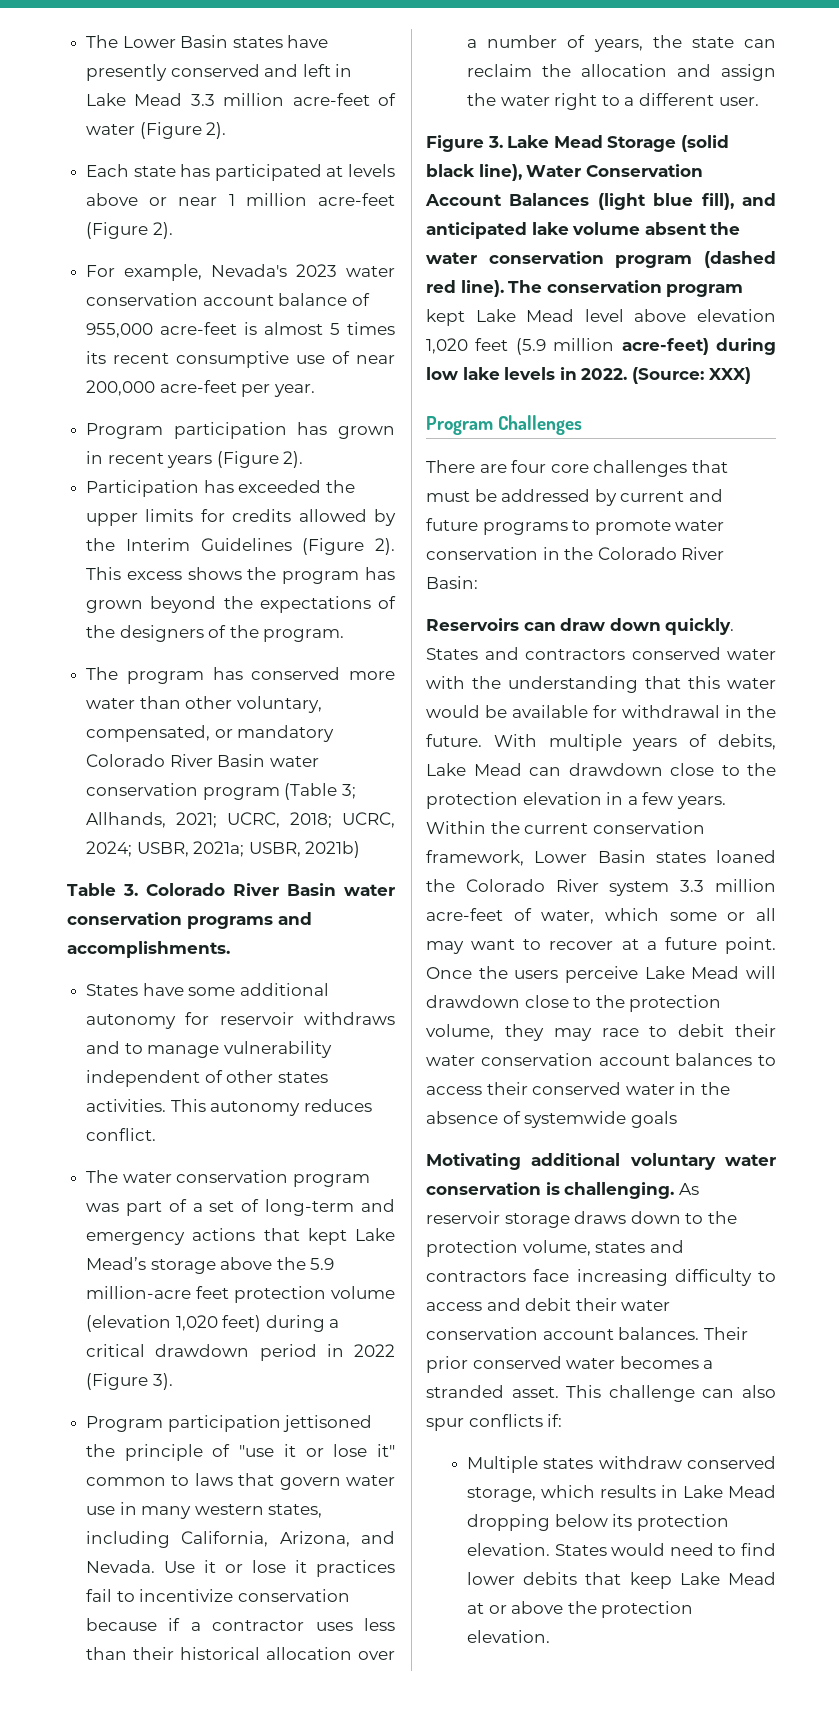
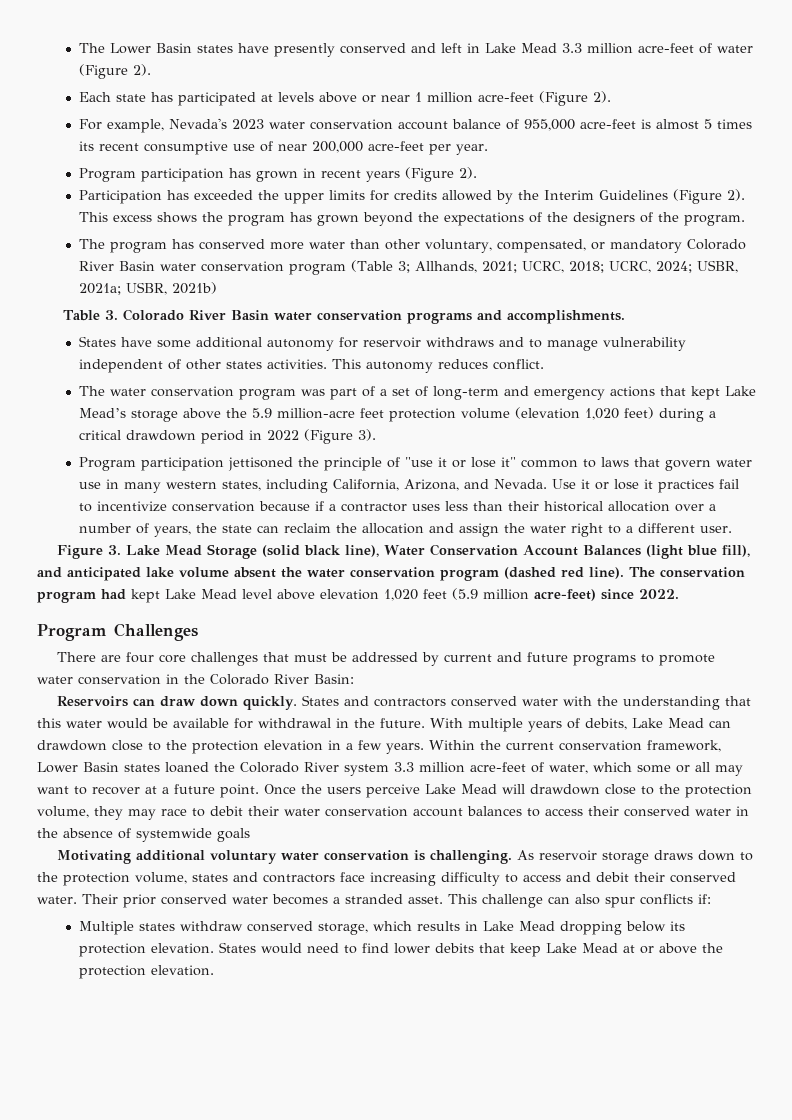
- The conservation program kept Lake Mead level above elevation 1,020 feet (5.9 million acre-feet) during low lake levels in 2022. (Source: XXX)
+ The conservation program had kept Lake Mead level above elevation 1,020 feet (5.9 million acre-feet) since 2022.
- As reservoir storage draws down to the protection volume, states and contractors face increasing difficulty to access and debit their water conservation account balances.
+ As reservoir storage draws down to the protection volume, states and contractors face increasing difficulty to access and debit their conserved water.

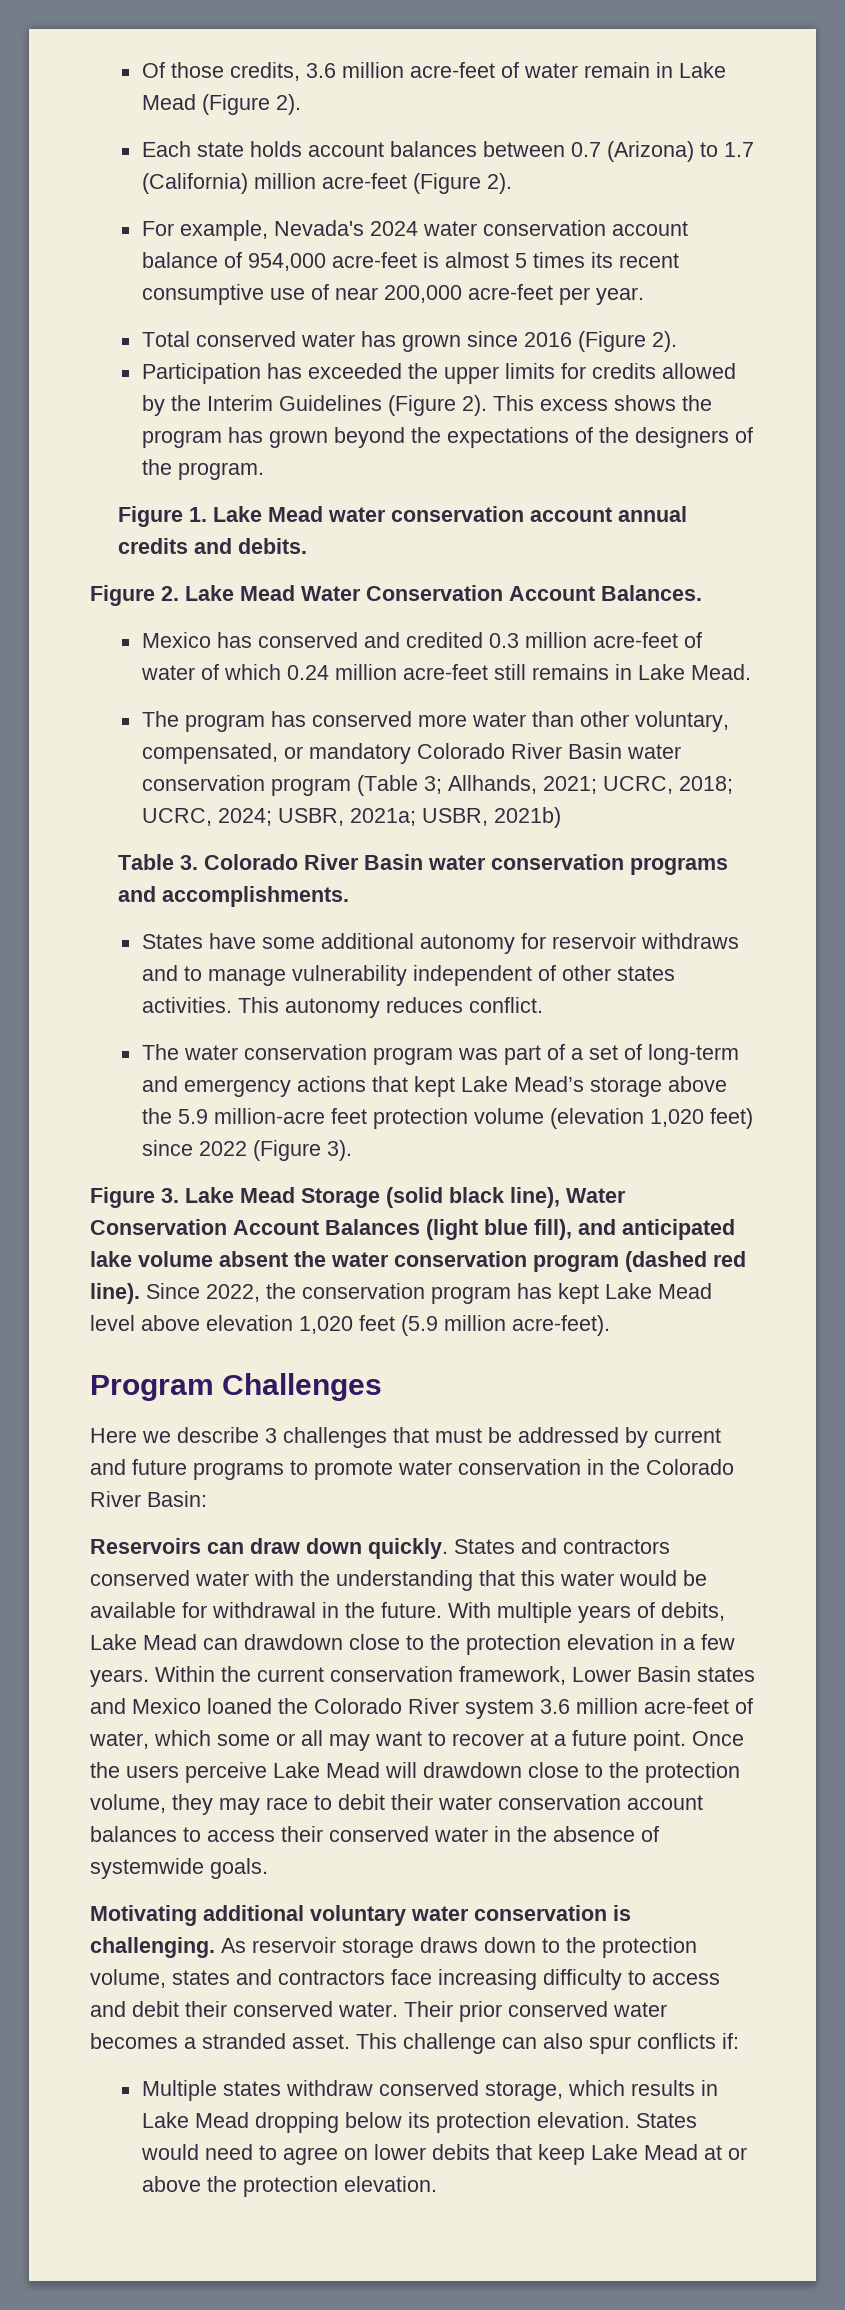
- The Lower Basin states have presently conserved and left in Lake Mead 3.3 million acre-feet of water (Figure 2).
- Each state has participated at levels above or near 1 million acre-feet (Figure 2).
+ Of those credits, 3.6 million acre-feet of water remain in Lake Mead (Figure 2).
+ Each state holds account balances between 0.7 (Arizona) to 1.7 (California) million acre-feet (Figure 2).
- For example, Nevada's 2023 water conservation account balance of 955,000 acre-feet is almost 5 times its recent consumptive use of near 200,000 acre-feet per year.
+ For example, Nevada's 2024 water conservation account balance of 954,000 acre-feet is almost 5 times its recent consumptive use of near 200,000 acre-feet per year.
- Program participation has grown in recent years (Figure 2).
+ Total conserved water has grown since 2016 (Figure 2).
+ Figure 1. Lake Mead water conservation account annual credits and debits.
+ Figure 2. Lake Mead Water Conservation Account Balances.
+ Mexico has conserved and credited 0.3 million acre-feet of water of which 0.24 million acre-feet still remains in Lake Mead.
- The water conservation program was part of a set of long-term and emergency actions that kept Lake Mead’s storage above the 5.9 million-acre feet protection volume (elevation 1,020 feet) during a critical drawdown period in 2022 (Figure 3).
- Program participation jettisoned the principle of "use it or lose it" common to laws that govern water use in many western states, including California, Arizona, and Nevada. Use it or lose it practices fail to incentivize conservation because if a contractor uses less than their historical allocation over a number of years, the state can reclaim the allocation and assign the water right to a different user.
+ The water conservation program was part of a set of long-term and emergency actions that kept Lake Mead’s storage above the 5.9 million-acre feet protection volume (elevation 1,020 feet) since 2022 (Figure 3).
- The conservation program had kept Lake Mead level above elevation 1,020 feet (5.9 million acre-feet) since 2022.
+ Since 2022, the conservation program has kept Lake Mead level above elevation 1,020 feet (5.9 million acre-feet).
- There are four core challenges that must be addressed by current and future programs to promote water conservation in the Colorado River Basin:
+ Here we describe 3 challenges that must be addressed by current and future programs to promote water conservation in the Colorado River Basin:
- Within the current conservation framework, Lower Basin states loaned the Colorado River system 3.3 million acre-feet of water, which some or all may want to recover at a future point.
+ Within the current conservation framework, Lower Basin states and Mexico loaned the Colorado River system 3.6 million acre-feet of water, which some or all may want to recover at a future point.
- Once the users perceive Lake Mead will drawdown close to the protection volume, they may race to debit their water conservation account balances to access their conserved water in the absence of systemwide goals
+ Once the users perceive Lake Mead will drawdown close to the protection volume, they may race to debit their water conservation account balances to access their conserved water in the absence of systemwide goals.
- States would need to find lower debits that keep Lake Mead at or above the protection elevation.
+ States would need to agree on lower debits that keep Lake Mead at or above the protection elevation.

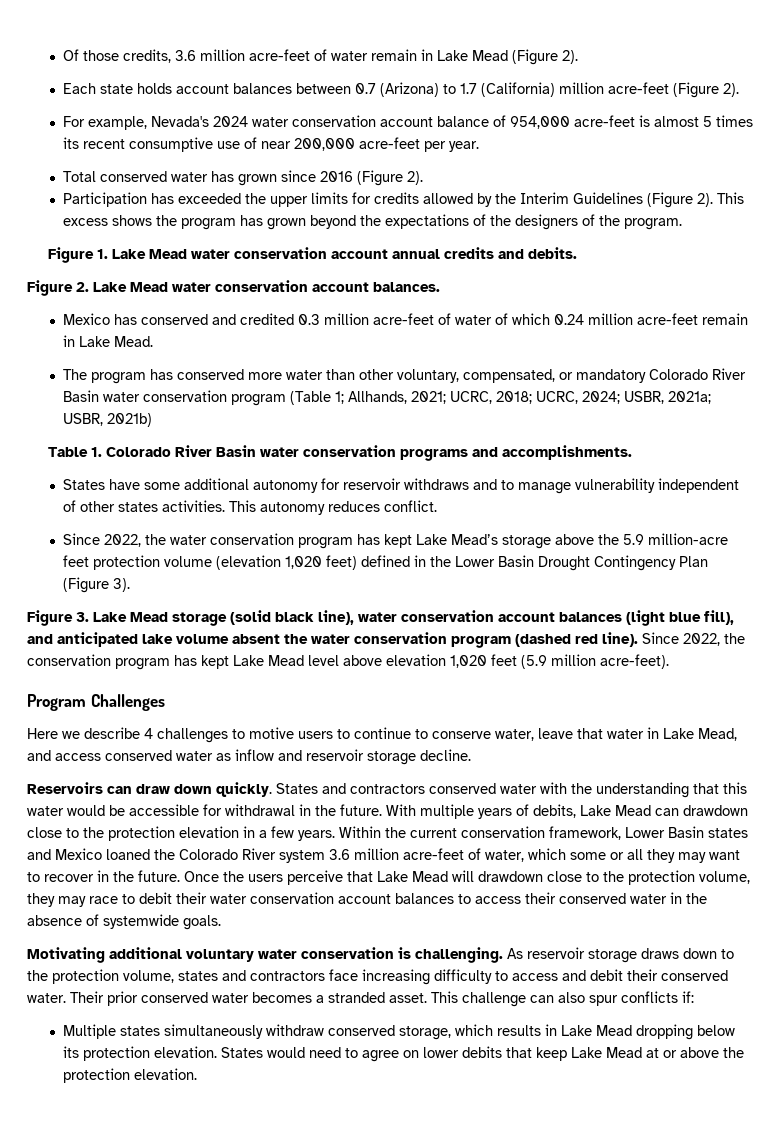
- Figure 2. Lake Mead Water Conservation Account Balances.
+ Figure 2. Lake Mead water conservation account balances.
- Mexico has conserved and credited 0.3 million acre-feet of water of which 0.24 million acre-feet still remains in Lake Mead.
+ Mexico has conserved and credited 0.3 million acre-feet of water of which 0.24 million acre-feet remain in Lake Mead.
- The program has conserved more water than other voluntary, compensated, or mandatory Colorado River Basin water conservation program (Table 3; Allhands, 2021; UCRC, 2018; UCRC, 2024; USBR, 2021a; USBR, 2021b)
+ The program has conserved more water than other voluntary, compensated, or mandatory Colorado River Basin water conservation program (Table 1; Allhands, 2021; UCRC, 2018; UCRC, 2024; USBR, 2021a; USBR, 2021b)
- Table 3. Colorado River Basin water conservation programs and accomplishments.
+ Table 1. Colorado River Basin water conservation programs and accomplishments.
- The water conservation program was part of a set of long-term and emergency actions that kept Lake Mead’s storage above the 5.9 million-acre feet protection volume (elevation 1,020 feet) since 2022 (Figure 3).
+ Since 2022, the water conservation program has kept Lake Mead’s storage above the 5.9 million-acre feet protection volume (elevation 1,020 feet) defined in the Lower Basin Drought Contingency Plan (Figure 3).
- Figure 3. Lake Mead Storage (solid black line), Water Conservation Account Balances (light blue fill), and anticipated lake volume absent the water conservation program (dashed red line).
+ Figure 3. Lake Mead storage (solid black line), water conservation account balances (light blue fill), and anticipated lake volume absent the water conservation program (dashed red line).
- Here we describe 3 challenges that must be addressed by current and future programs to promote water conservation in the Colorado River Basin:
+ Here we describe 4 challenges to motive users to continue to conserve water, leave that water in Lake Mead, and access conserved water as inflow and reservoir storage decline.
- States and contractors conserved water with the understanding that this water would be available for withdrawal in the future.
+ States and contractors conserved water with the understanding that this water would be accessible for withdrawal in the future.
- Within the current conservation framework, Lower Basin states and Mexico loaned the Colorado River system 3.6 million acre-feet of water, which some or all may want to recover at a future point.
+ Within the current conservation framework, Lower Basin states and Mexico loaned the Colorado River system 3.6 million acre-feet of water, which some or all they may want to recover in the future.
- Once the users perceive Lake Mead will drawdown close to the protection volume, they may race to debit their water conservation account balances to access their conserved water in the absence of systemwide goals.
+ Once the users perceive that Lake Mead will drawdown close to the protection volume, they may race to debit their water conservation account balances to access their conserved water in the absence of systemwide goals.
- Multiple states withdraw conserved storage, which results in Lake Mead dropping below its protection elevation.
+ Multiple states simultaneously withdraw conserved storage, which results in Lake Mead dropping below its protection elevation.

